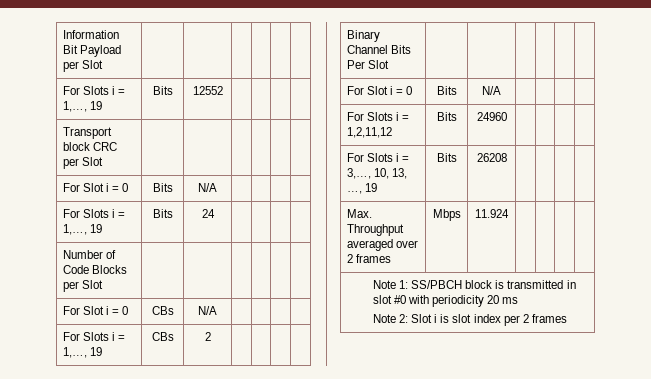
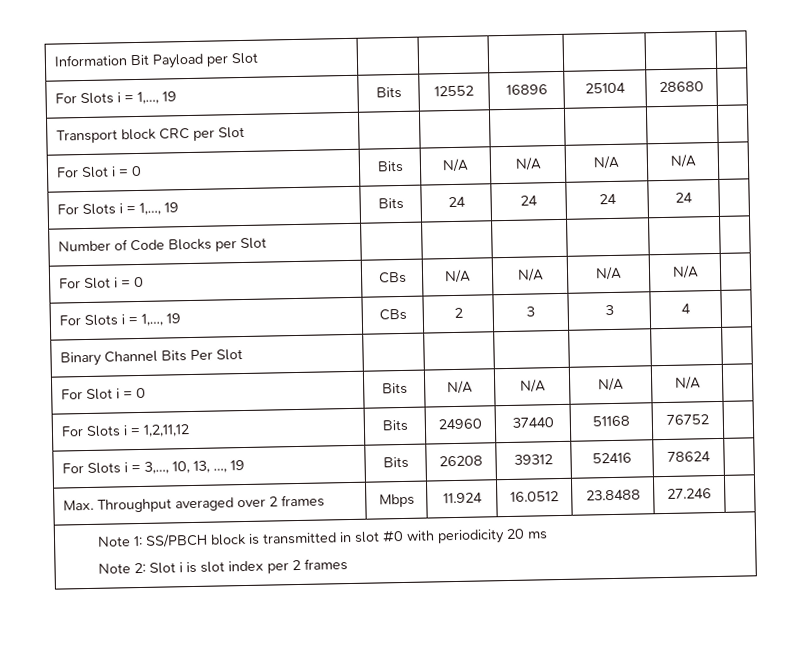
- For Slots i = 1,…, 19 | Bits | 12552 | | | |
+ For Slots i = 1,…, 19 | Bits | 12552 | 16896 | 25104 | 28680 |
  Transport block CRC per Slot | | | | | |
- For Slot i = 0 | Bits | N/A | | | |
+ For Slot i = 0 | Bits | N/A | N/A | N/A | N/A |
- For Slots i = 1,…, 19 | Bits | 24 | | | |
+ For Slots i = 1,…, 19 | Bits | 24 | 24 | 24 | 24 |
- For Slot i = 0 | CBs | N/A | | | |
+ For Slot i = 0 | CBs | N/A | N/A | N/A | N/A |
- For Slots i = 1,…, 19 | CBs | 2 | | | |
+ For Slots i = 1,…, 19 | CBs | 2 | 3 | 3 | 4 |
  Binary Channel Bits Per Slot | | | | | |
- For Slot i = 0 | Bits | N/A | | | |
+ For Slot i = 0 | Bits | N/A | N/A | N/A | N/A |
- For Slots i = 1,2,11,12 | Bits | 24960 | | | |
+ For Slots i = 1,2,11,12 | Bits | 24960 | 37440 | 51168 | 76752 |
- For Slots i = 3,…, 10, 13, …, 19 | Bits | 26208 | | | |
+ For Slots i = 3,…, 10, 13, …, 19 | Bits | 26208 | 39312 | 52416 | 78624 |
- Max. Throughput averaged over 2 frames | Mbps | 11.924 | | | |
+ Max. Throughput averaged over 2 frames | Mbps | 11.924 | 16.0512 | 23.8488 | 27.246 |

